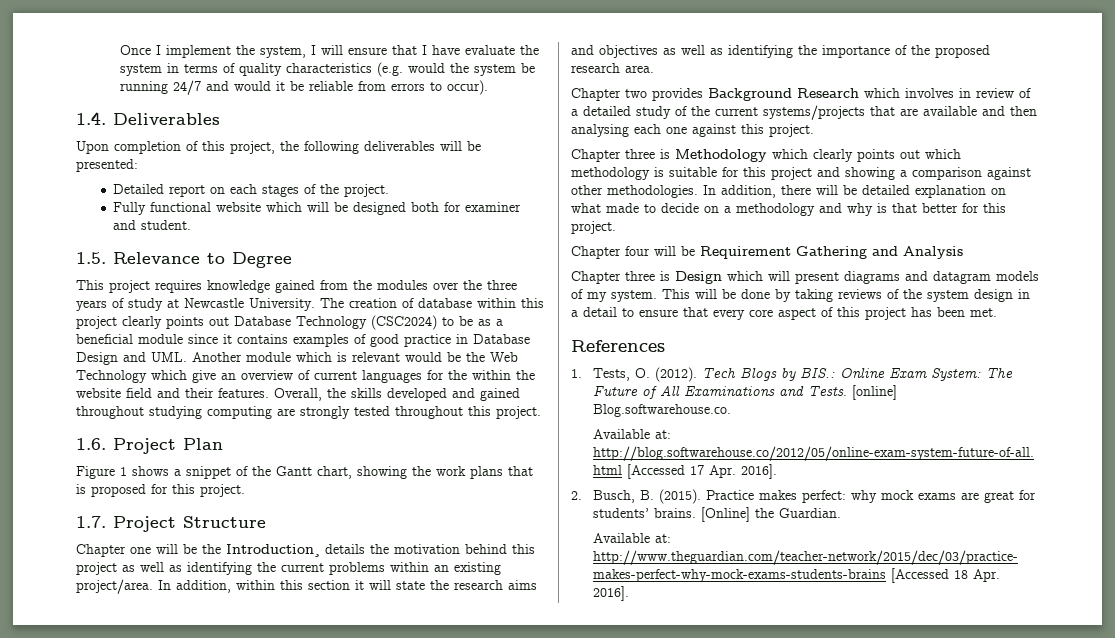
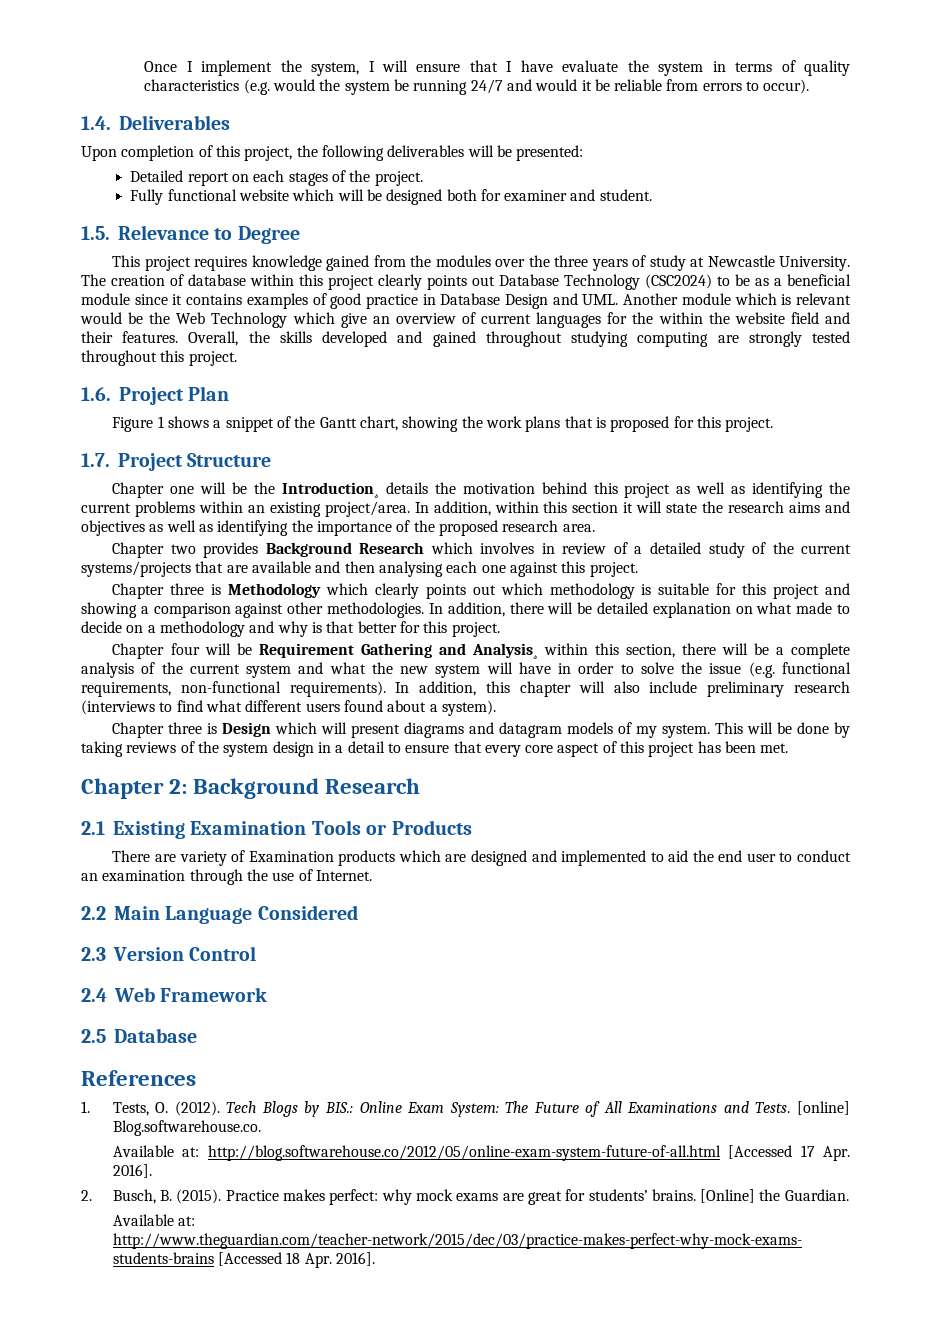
- Chapter four will be Requirement Gathering and Analysis
+ Chapter four will be Requirement Gathering and Analysis¸ within this section, there will be a complete analysis of the current system and what the new system will have in order to solve the issue (e.g. functional requirements, non-functional requirements). In addition, this chapter will also include preliminary research (interviews to find what different users found about a system).
+ Chapter 2: Background Research
+ 2.1 Existing Examination Tools or Products
+ There are variety of Examination products which are designed and implemented to aid the end user to conduct an examination through the use of Internet.
+ 2.2 Main Language Considered
+ 2.3 Version Control
+ 2.4 Web Framework
+ 2.5 Database

